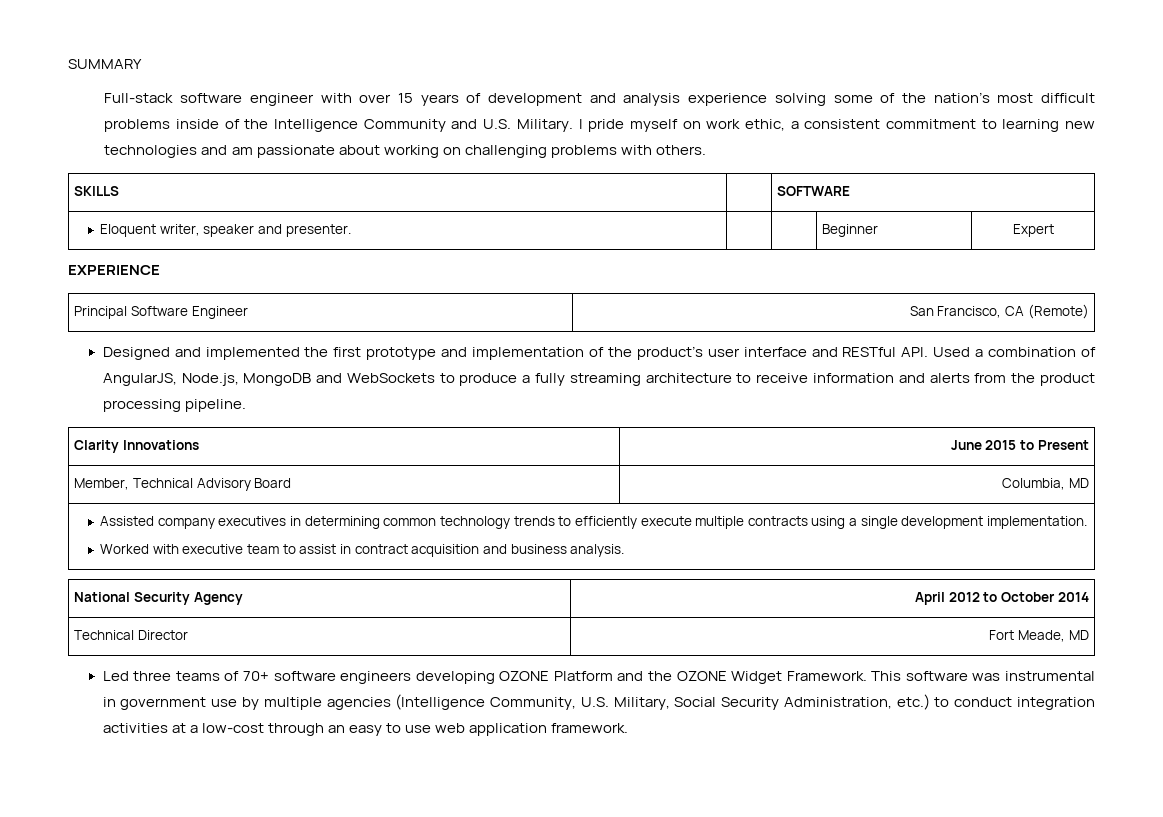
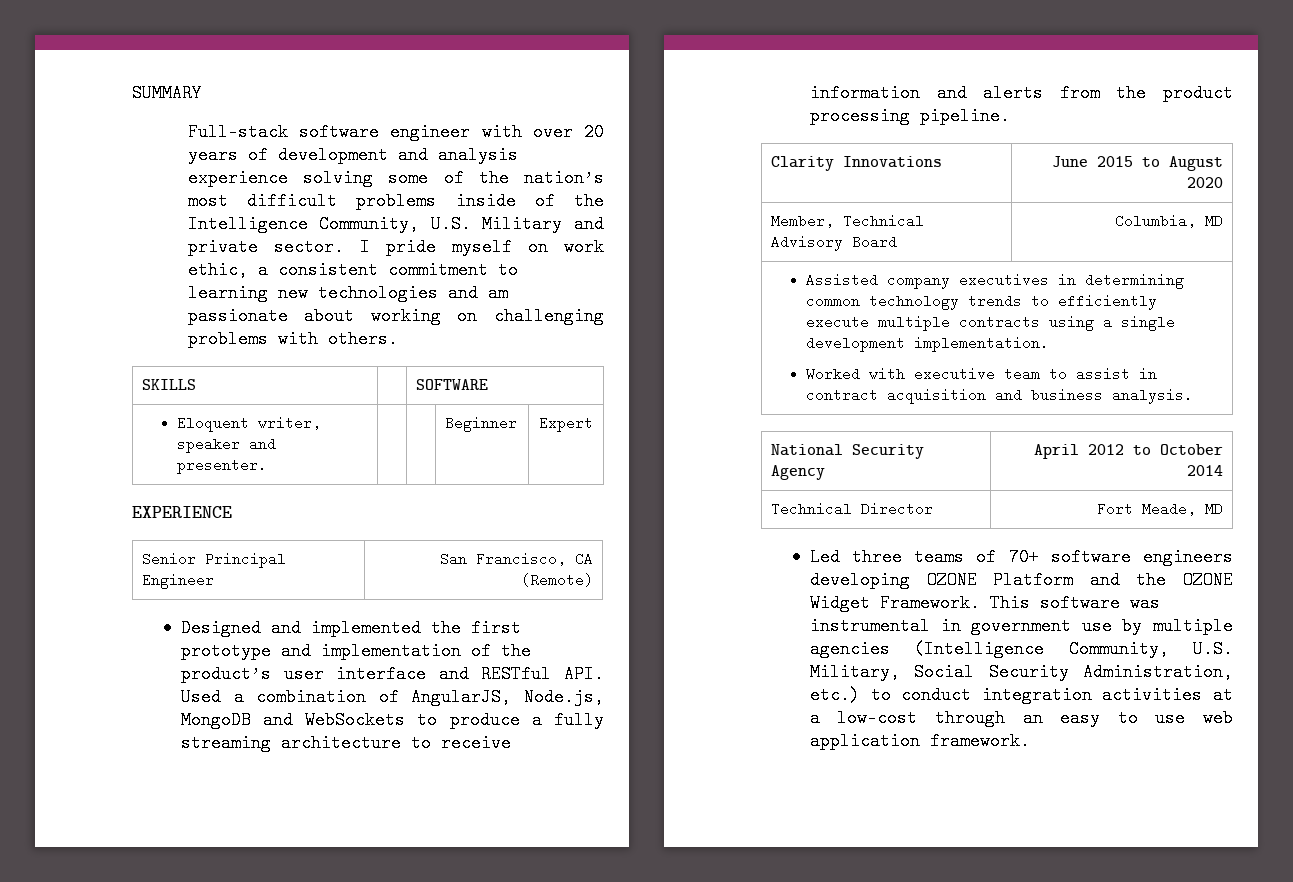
- Full-stack software engineer with over 15 years of development and analysis experience solving some of the nation’s most difficult problems inside of the Intelligence Community and U.S. Military.
+ Full-stack software engineer with over 20 years of development and analysis experience solving some of the nation’s most difficult problems inside of the Intelligence Community, U.S. Military and private sector.
- Principal Software Engineer | San Francisco, CA (Remote)
+ Senior Principal Engineer | San Francisco, CA (Remote)
- Clarity Innovations | June 2015 to Present
+ Clarity Innovations | June 2015 to August 2020

